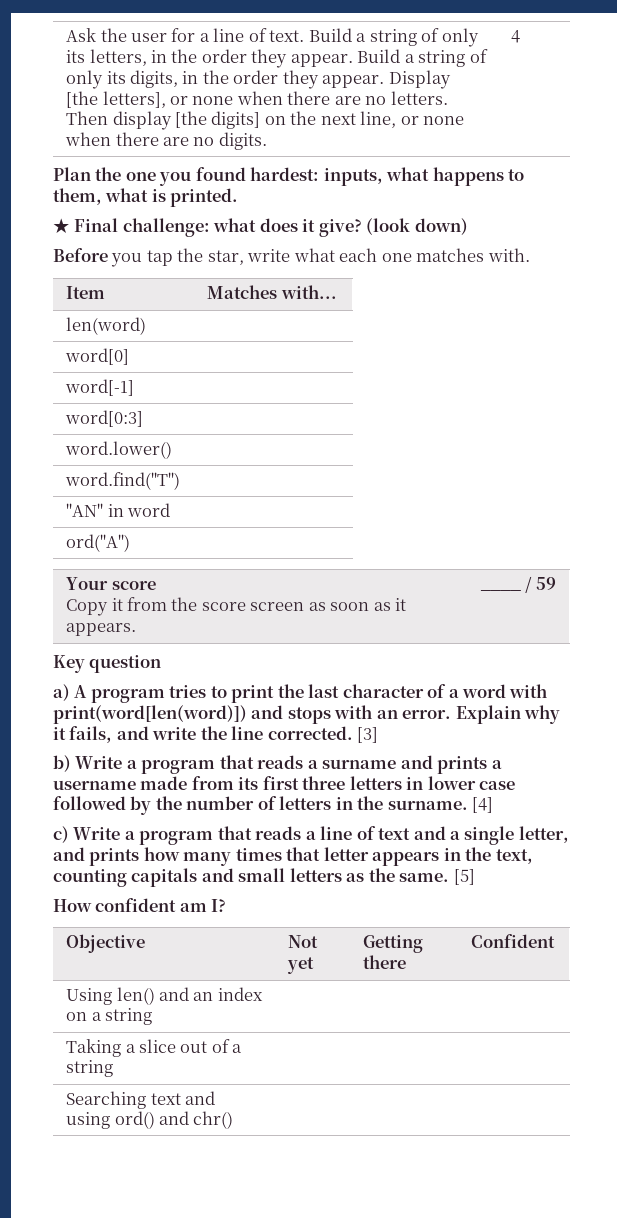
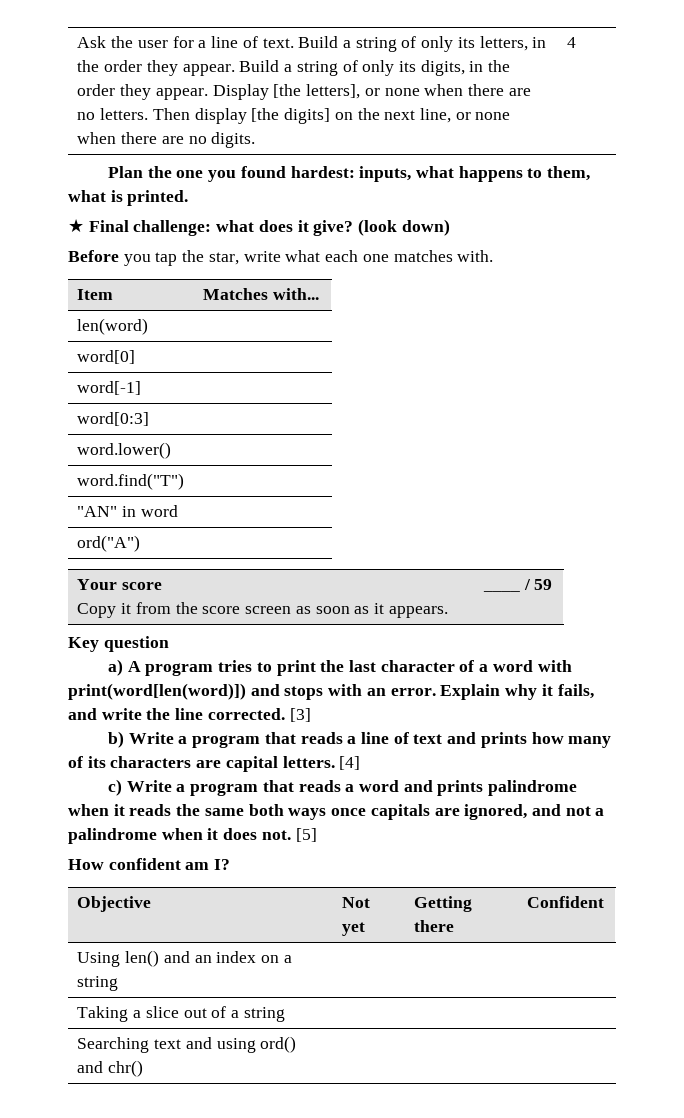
- b) Write a program that reads a surname and prints a username made from its first three letters in lower case followed by the number of letters in the surname.
+ b) Write a program that reads a line of text and prints how many of its characters are capital letters.
- c) Write a program that reads a line of text and a single letter, and prints how many times that letter appears in the text, counting capitals and small letters as the same.
+ c) Write a program that reads a word and prints palindrome when it reads the same both ways once capitals are ignored, and not a palindrome when it does not.

